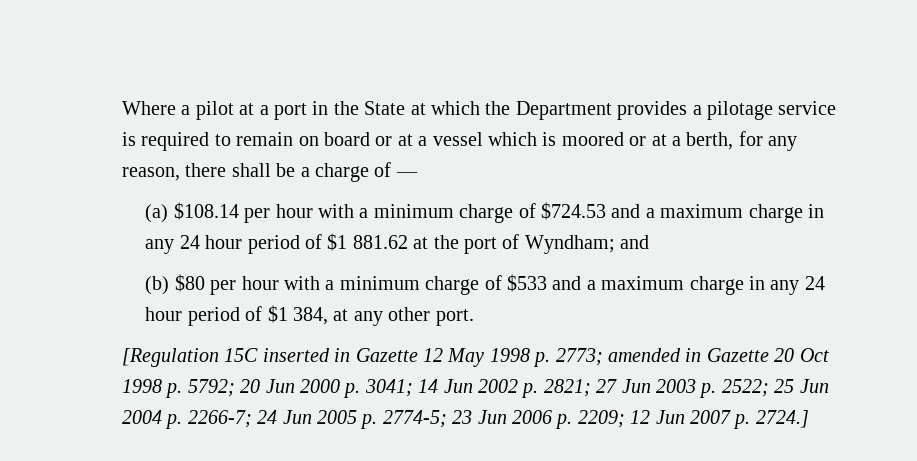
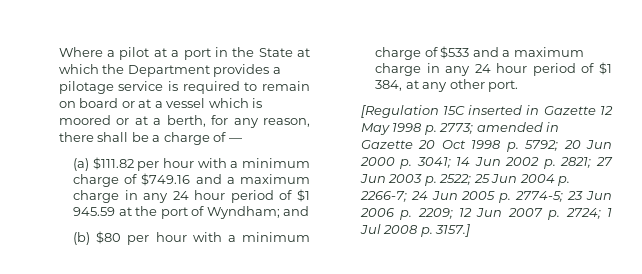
- (a) $108.14 per hour with a minimum charge of $724.53 and a maximum charge in any 24 hour period of $1 881.62 at the port of Wyndham; and
+ (a) $111.82 per hour with a minimum charge of $749.16 and a maximum charge in any 24 hour period of $1 945.59 at the port of Wyndham; and
- [Regulation 15C inserted in Gazette 12 May 1998 p. 2773; amended in Gazette 20 Oct 1998 p. 5792; 20 Jun 2000 p. 3041; 14 Jun 2002 p. 2821; 27 Jun 2003 p. 2522; 25 Jun 2004 p. 2266-7; 24 Jun 2005 p. 2774-5; 23 Jun 2006 p. 2209; 12 Jun 2007 p. 2724.]
+ [Regulation 15C inserted in Gazette 12 May 1998 p. 2773; amended in Gazette 20 Oct 1998 p. 5792; 20 Jun 2000 p. 3041; 14 Jun 2002 p. 2821; 27 Jun 2003 p. 2522; 25 Jun 2004 p. 2266-7; 24 Jun 2005 p. 2774-5; 23 Jun 2006 p. 2209; 12 Jun 2007 p. 2724; 1 Jul 2008 p. 3157.]

